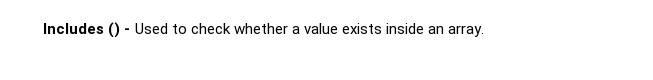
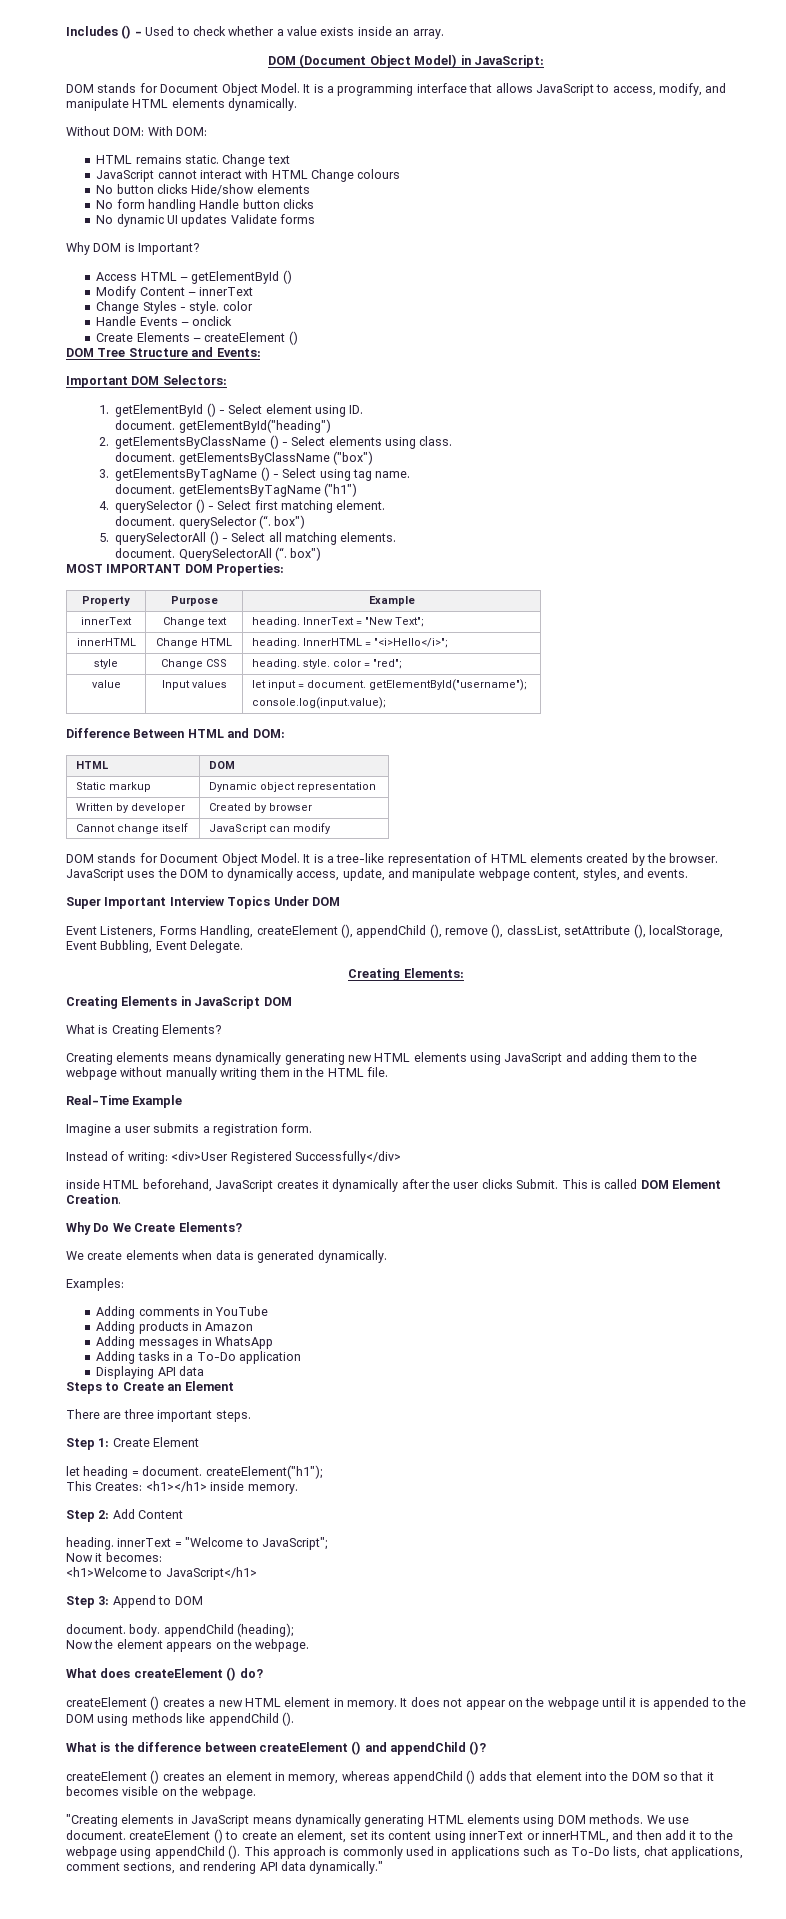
+ DOM (Document Object Model) in JavaScript:
+ DOM stands for Document Object Model. It is a programming interface that allows JavaScript to access, modify, and manipulate HTML elements dynamically.
+ Without DOM: With DOM:
+ HTML remains static. Change text
+ JavaScript cannot interact with HTML Change colours
+ No button clicks Hide/show elements
+ No form handling Handle button clicks
+ No dynamic UI updates Validate forms
+ Why DOM is Important?
+ Access HTML – getElementById ()
+ Modify Content – innerText
+ Change Styles - style. color
+ Handle Events – onclick
+ Create Elements – createElement ()
+ DOM Tree Structure and Events:
+ Important DOM Selectors:
+ 1. getElementById () - Select element using ID.
+ document. getElementById("heading")
+ 2. getElementsByClassName () - Select elements using class.
+ document. getElementsByClassName ("box")
+ 3. getElementsByTagName () - Select using tag name.
+ document. getElementsByTagName ("h1")
+ 4. querySelector () - Select first matching element.
+ document. querySelector (“. box")
+ 5. querySelectorAll () - Select all matching elements.
+ document. QuerySelectorAll (“. box")
+ MOST IMPORTANT DOM Properties:
+ Property | Purpose | Example
+ innerText | Change text | heading. InnerText = "New Text";
+ innerHTML | Change HTML | heading. InnerHTML = "<i>Hello</i>";
+ style | Change CSS | heading. style. color = "red";
+ value | Input values | let input = document. getElementById("username");
+ console.log(input.value);
+ Difference Between HTML and DOM:
+ HTML | DOM
+ Static markup | Dynamic object representation
+ Written by developer | Created by browser
+ Cannot change itself | JavaScript can modify
+ DOM stands for Document Object Model. It is a tree-like representation of HTML elements created by the browser. JavaScript uses the DOM to dynamically access, update, and manipulate webpage content, styles, and events.
+ Super Important Interview Topics Under DOM
+ Event Listeners, Forms Handling, createElement (), appendChild (), remove (), classList, setAttribute (), localStorage, Event Bubbling, Event Delegate.
+ Creating Elements:
+ Creating Elements in JavaScript DOM
+ What is Creating Elements?
+ Creating elements means dynamically generating new HTML elements using JavaScript and adding them to the webpage without manually writing them in the HTML file.
+ Real-Time Example
+ Imagine a user submits a registration form.
+ Instead of writing: <div>User Registered Successfully</div>
+ inside HTML beforehand, JavaScript creates it dynamically after the user clicks Submit. This is called DOM Element Creation.
+ Why Do We Create Elements?
+ We create elements when data is generated dynamically.
+ Examples:
+ Adding comments in YouTube
+ Adding products in Amazon
+ Adding messages in WhatsApp
+ Adding tasks in a To-Do application
+ Displaying API data
+ Steps to Create an Element
+ There are three important steps.
+ Step 1: Create Element
+ let heading = document. createElement("h1");
+ This Creates: <h1></h1> inside memory.
+ Step 2: Add Content
+ heading. innerText = "Welcome to JavaScript";
+ Now it becomes:
+ <h1>Welcome to JavaScript</h1>
+ Step 3: Append to DOM
+ document. body. appendChild (heading);
+ Now the element appears on the webpage.
+ What does createElement () do?
+ createElement () creates a new HTML element in memory. It does not appear on the webpage until it is appended to the DOM using methods like appendChild ().
+ What is the difference between createElement () and appendChild ()?
+ createElement () creates an element in memory, whereas appendChild () adds that element into the DOM so that it becomes visible on the webpage.
+ "Creating elements in JavaScript means dynamically generating HTML elements using DOM methods. We use document. createElement () to create an element, set its content using innerText or innerHTML, and then add it to the webpage using appendChild (). This approach is commonly used in applications such as To-Do lists, chat applications, comment sections, and rendering API data dynamically."

